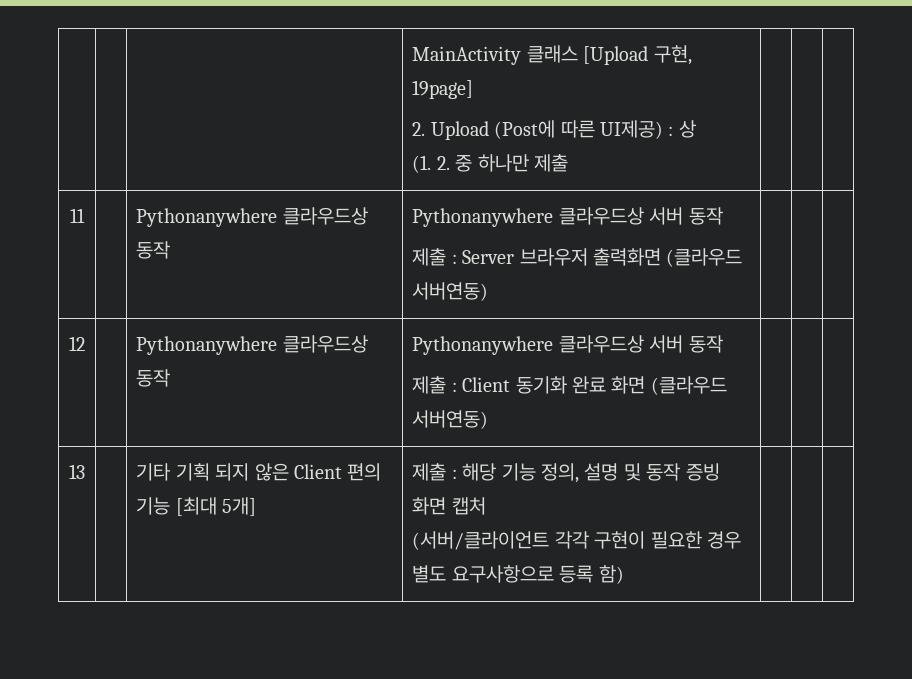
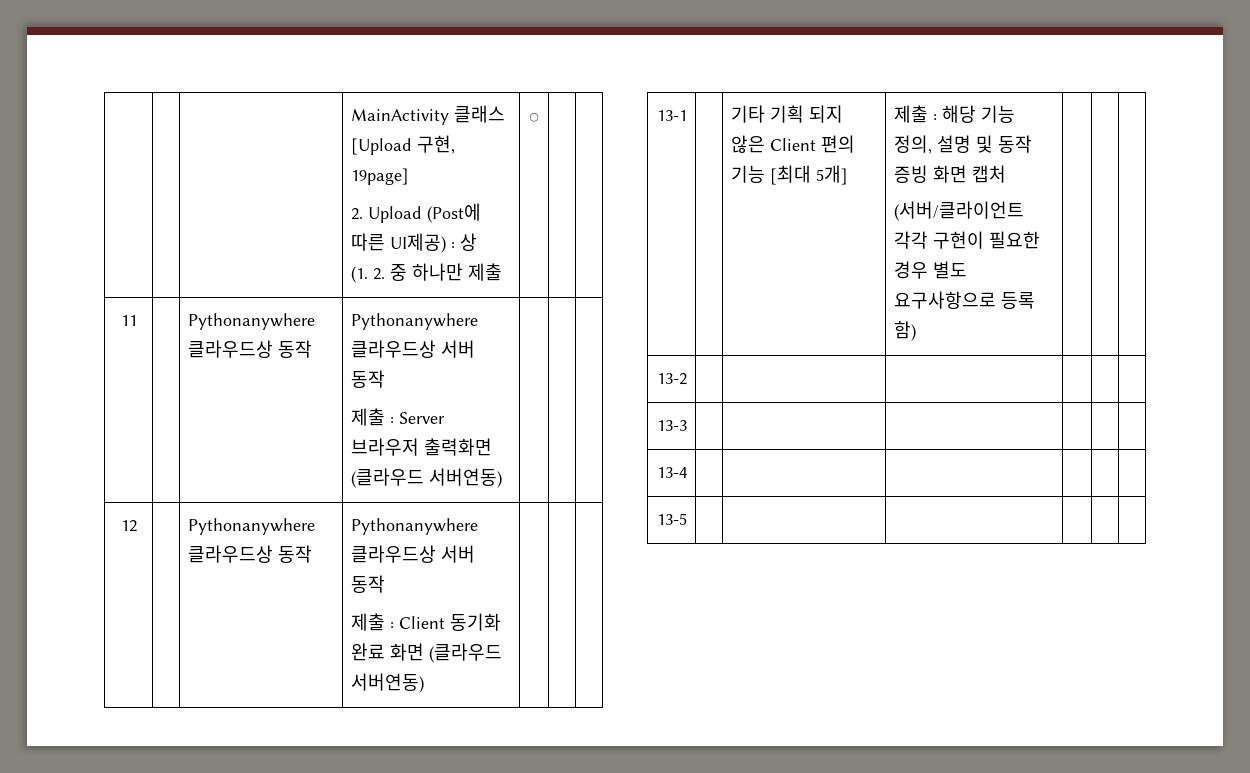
  | | | MainActivity 클래스 [Upload 구현, 19page]
  2. Upload (Post에 따른 UI제공) : 상
- (1. 2. 중 하나만 제출 | | |
+ (1. 2. 중 하나만 제출 | ○ | |
- 13 | | 기타 기획 되지 않은 Client 편의 기능 [최대 5개] | 제출 : 해당 기능 정의, 설명 및 동작 증빙 화면 캡처
+ 13-1 | | 기타 기획 되지 않은 Client 편의 기능 [최대 5개] | 제출 : 해당 기능 정의, 설명 및 동작 증빙 화면 캡처
+ 13-2 | | | | | |
+ 13-3 | | | | | |
+ 13-4 | | | | | |
+ 13-5 | | | | | |

